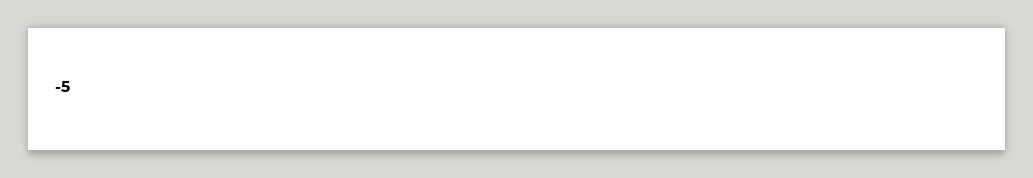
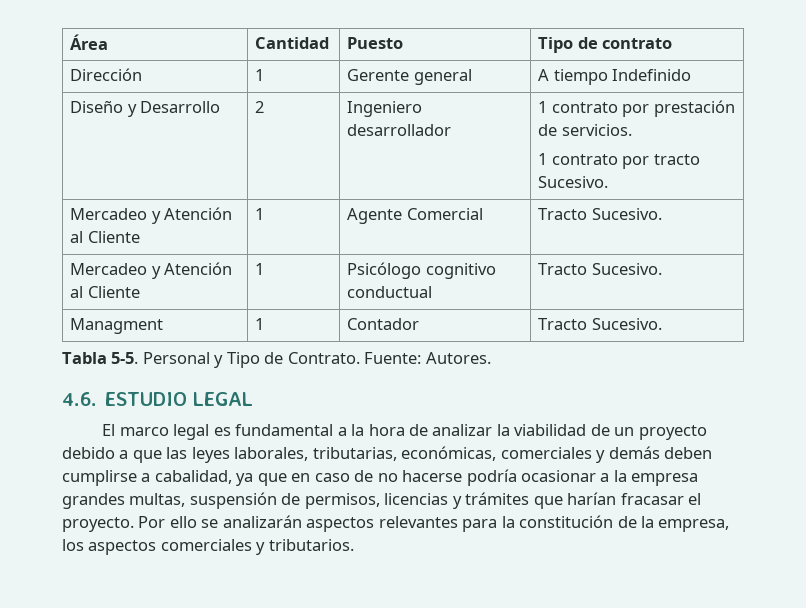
- -5
+ Área | Cantidad | Puesto | Tipo de contrato
+ Dirección | 1 | Gerente general | A tiempo Indefinido
+ Diseño y Desarrollo | 2 | Ingeniero desarrollador | 1 contrato por prestación de servicios.
+ 1 contrato por tracto Sucesivo.
+ Mercadeo y Atención al Cliente | 1 | Agente Comercial | Tracto Sucesivo.
+ Mercadeo y Atención al Cliente | 1 | Psicólogo cognitivo conductual | Tracto Sucesivo.
+ Managment | 1 | Contador | Tracto Sucesivo.
+ Tabla 5-5. Personal y Tipo de Contrato. Fuente: Autores.
+ 4.6. ESTUDIO LEGAL
+ El marco legal es fundamental a la hora de analizar la viabilidad de un proyecto debido a que las leyes laborales, tributarias, económicas, comerciales y demás deben cumplirse a cabalidad, ya que en caso de no hacerse podría ocasionar a la empresa grandes multas, suspensión de permisos, licencias y trámites que harían fracasar el proyecto. Por ello se analizarán aspectos relevantes para la constitución de la empresa, los aspectos comerciales y tributarios.

